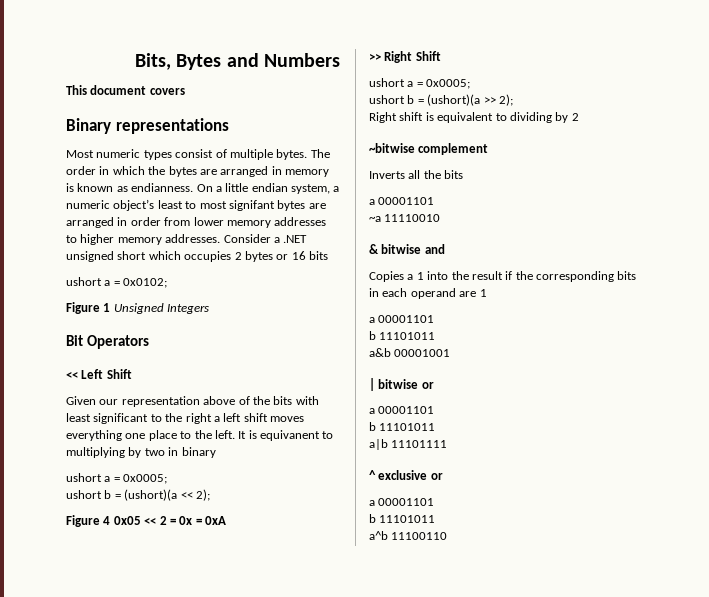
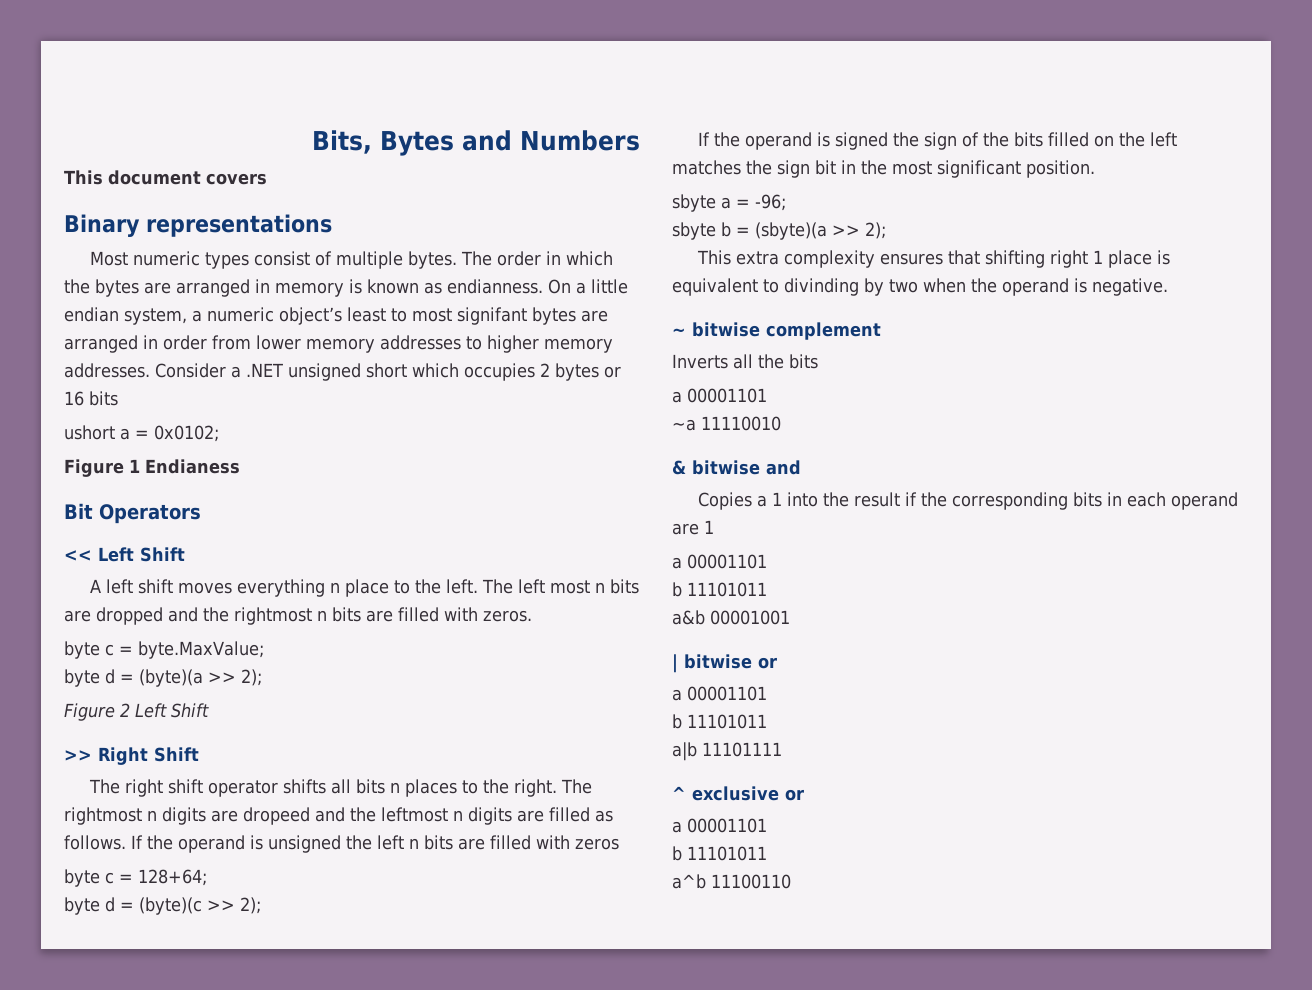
- Figure 1 Unsigned Integers
+ Figure 1 Endianess
- Given our representation above of the bits with least significant to the right a left shift moves everything one place to the left.
+ A left shift moves everything n place to the left.
- It is equivanent to multiplying by two in binary
- ushort a = 0x0005;
- ushort b = (ushort)(a << 2);
- Figure 4 0x05 << 2 = 0x = 0xA
+ The left most n bits are dropped and the rightmost n bits are filled with zeros.
+ byte c = byte.MaxValue;
+ byte d = (byte)(a >> 2);
+ Figure 2 Left Shift
  >> Right Shift
- ushort a = 0x0005;
- ushort b = (ushort)(a >> 2);
- Right shift is equivalent to dividing by 2
- ~bitwise complement
+ The right shift operator shifts all bits n places to the right. The rightmost n digits are dropeed and the leftmost n digits are filled as follows. If the operand is unsigned the left n bits are filled with zeros
+ byte c = 128+64;
+ byte d = (byte)(c >> 2);
+ If the operand is signed the sign of the bits filled on the left matches the sign bit in the most significant position.
+ sbyte a = -96;
+ sbyte b = (sbyte)(a >> 2);
+ This extra complexity ensures that shifting right 1 place is equivalent to divinding by two when the operand is negative.
+ ~ bitwise complement

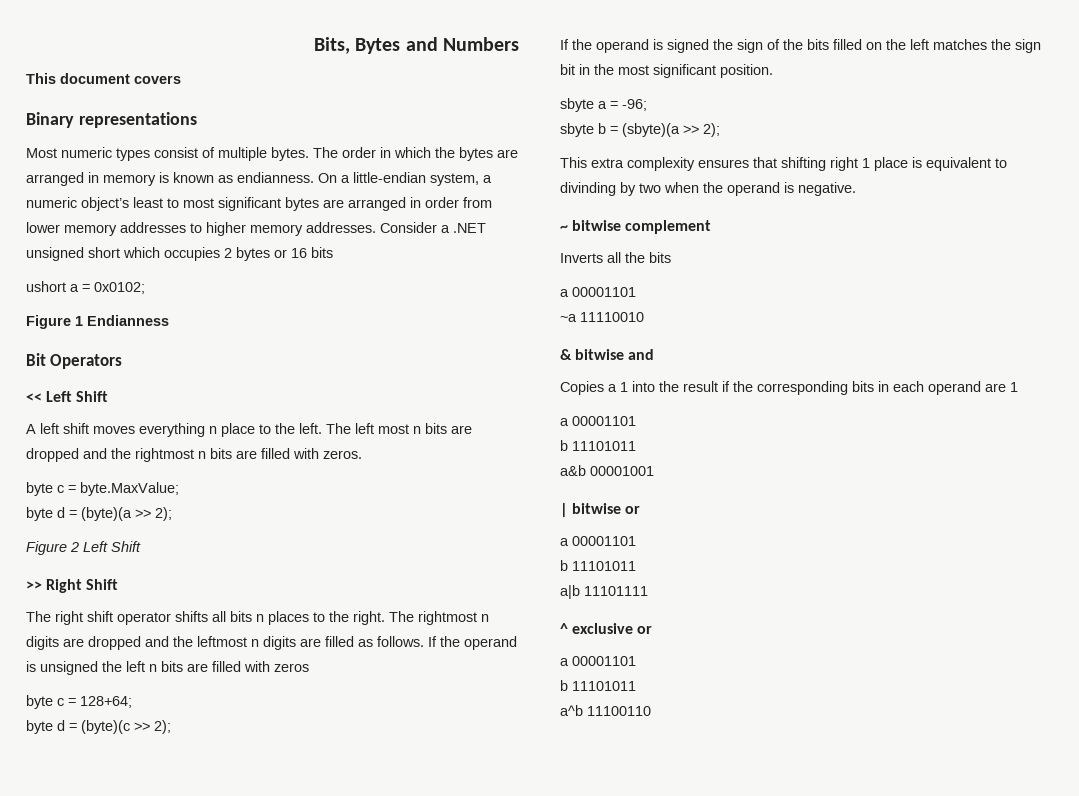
- On a little endian system, a numeric object’s least to most signifant bytes are arranged in order from lower memory addresses to higher memory addresses.
+ On a little-endian system, a numeric object’s least to most significant bytes are arranged in order from lower memory addresses to higher memory addresses.
- Figure 1 Endianess
+ Figure 1 Endianness
- The rightmost n digits are dropeed and the leftmost n digits are filled as follows.
+ The rightmost n digits are dropped and the leftmost n digits are filled as follows.

